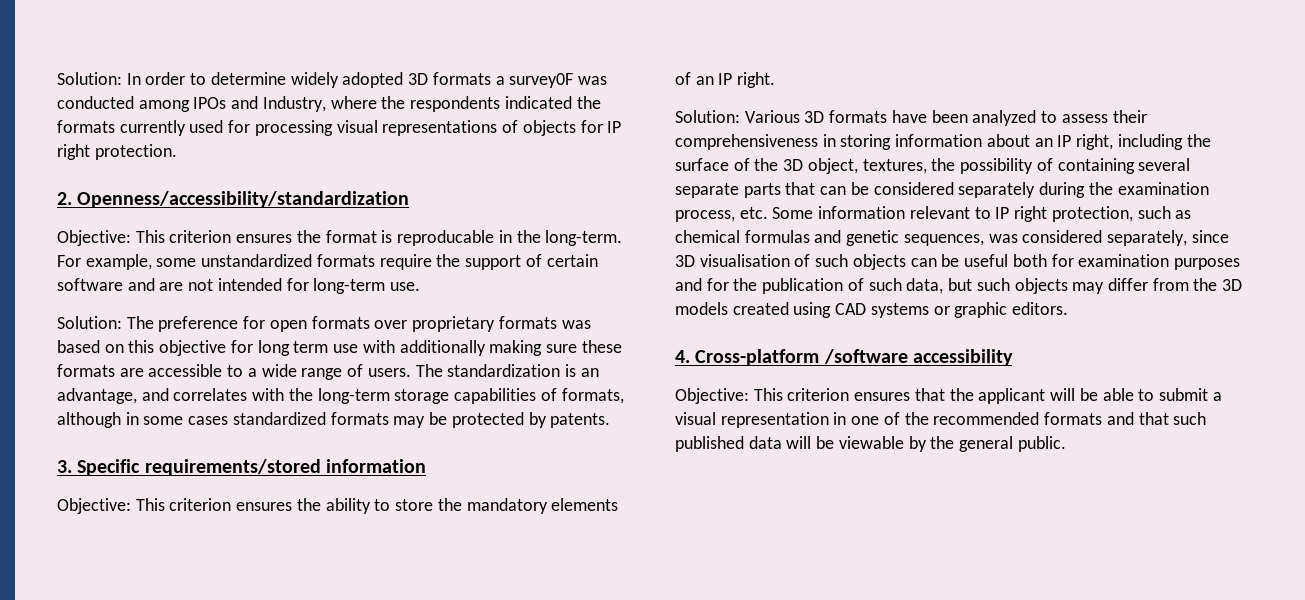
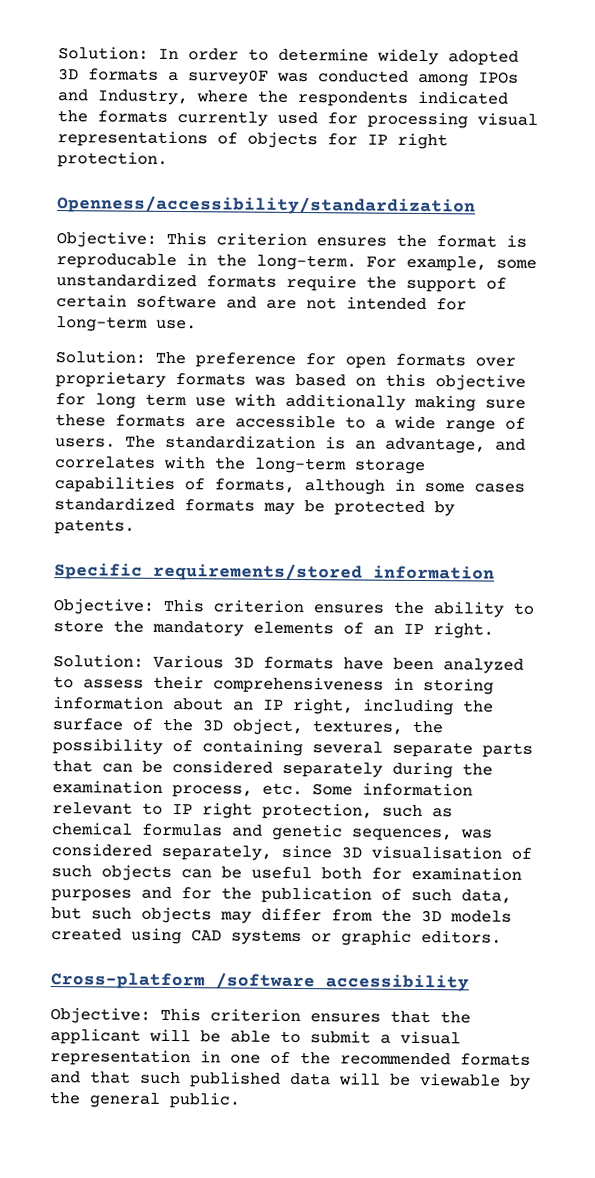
- 2. Openness/accessibility/standardization
+ Openness/accessibility/standardization
- 3. Specific requirements/stored information
+ Specific requirements/stored information
- 4. Cross-platform /software accessibility
+ Cross-platform /software accessibility

